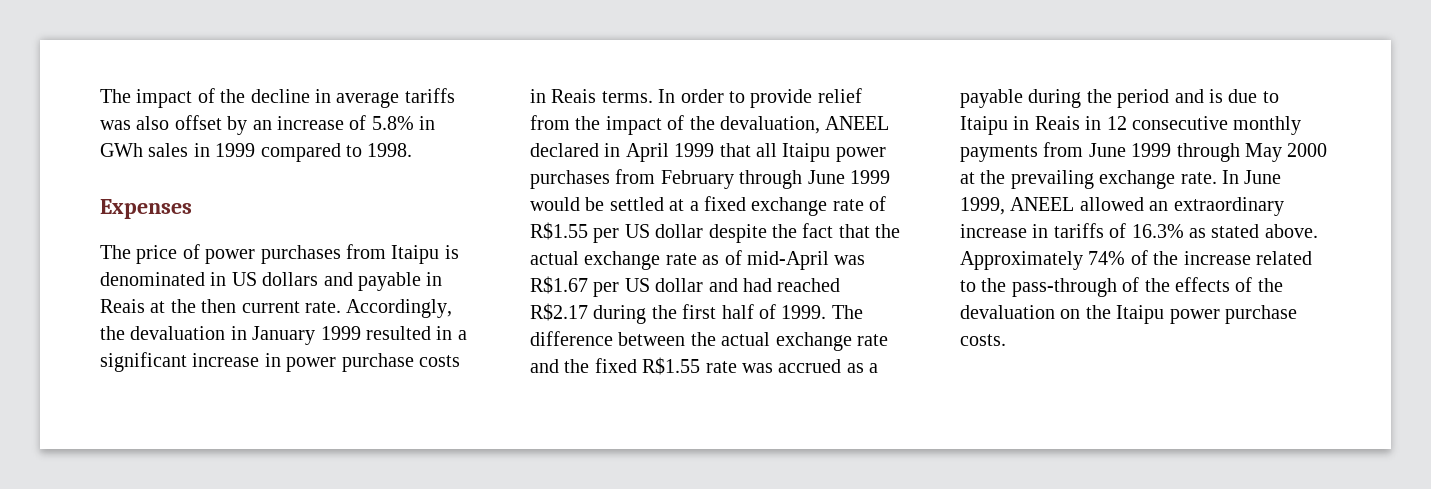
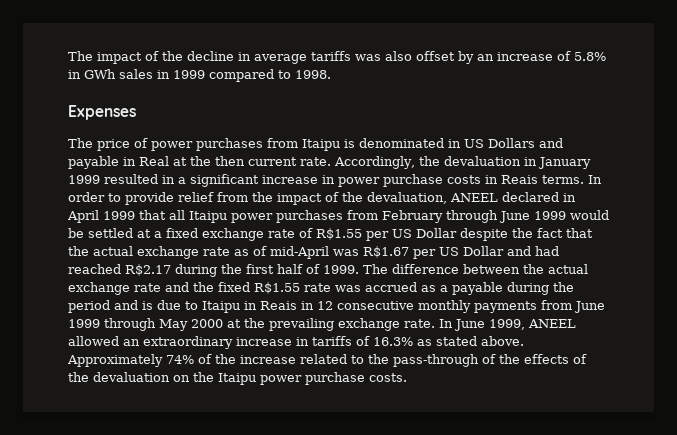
- The price of power purchases from Itaipu is denominated in US dollars and payable in Reais at the then current rate.
+ The price of power purchases from Itaipu is denominated in US Dollars and payable in Real at the then current rate.
- In order to provide relief from the impact of the devaluation, ANEEL declared in April 1999 that all Itaipu power purchases from February through June 1999 would be settled at a fixed exchange rate of R$1.55 per US dollar despite the fact that the actual exchange rate as of mid-April was R$1.67 per US dollar and had reached R$2.17 during the first half of 1999.
+ In order to provide relief from the impact of the devaluation, ANEEL declared in April 1999 that all Itaipu power purchases from February through June 1999 would be settled at a fixed exchange rate of R$1.55 per US Dollar despite the fact that the actual exchange rate as of mid-April was R$1.67 per US Dollar and had reached R$2.17 during the first half of 1999.

